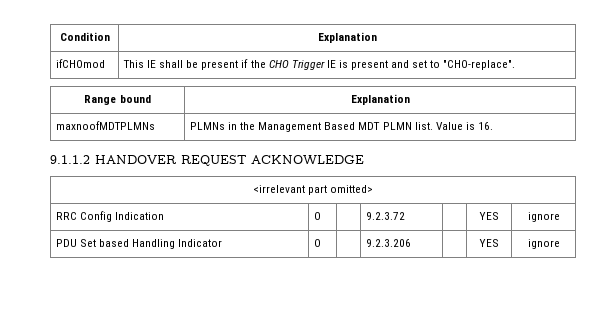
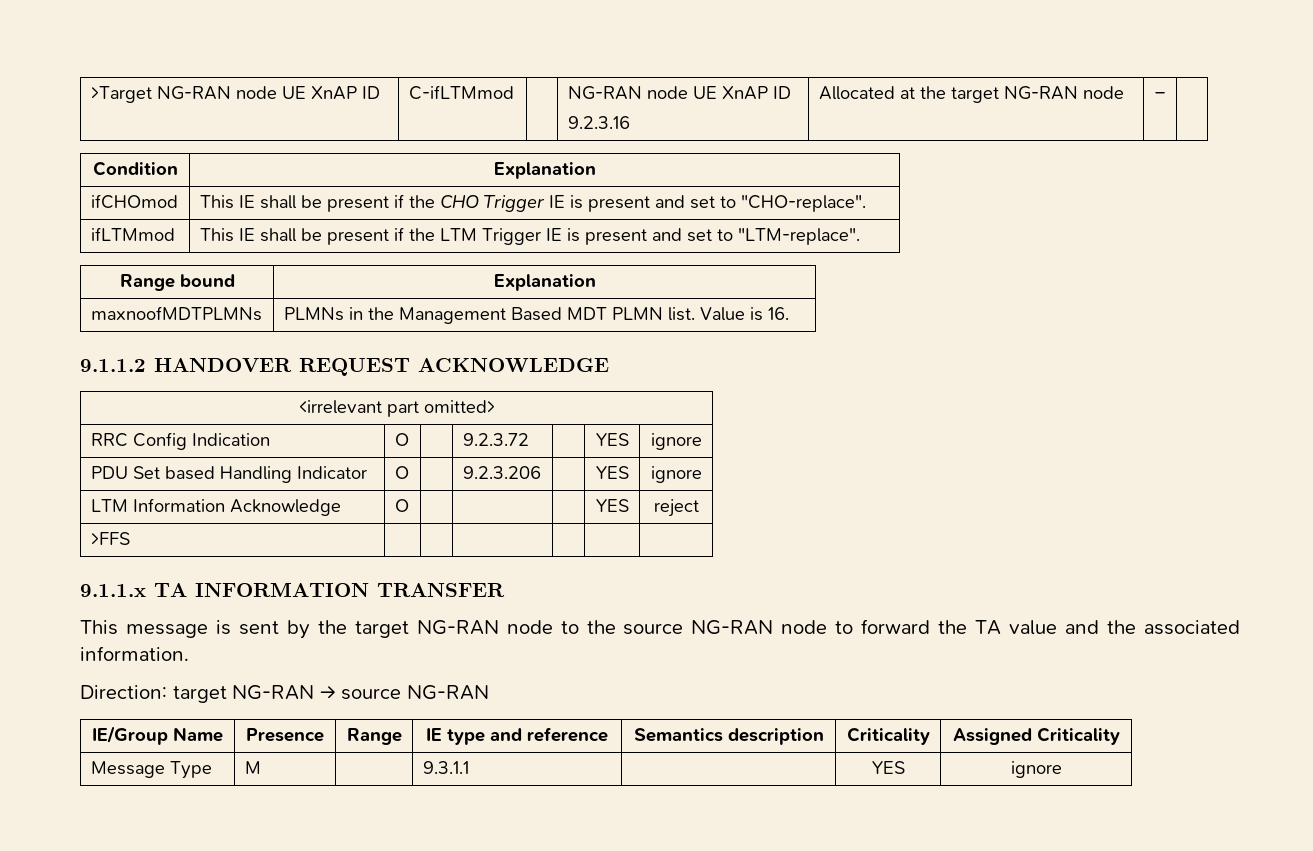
+ >Target NG-RAN node UE XnAP ID | C-ifLTMmod | | NG-RAN node UE XnAP ID
+ 9.2.3.16 | Allocated at the target NG-RAN node | – |
+ ifLTMmod | This IE shall be present if the LTM Trigger IE is present and set to "LTM-replace".
+ LTM Information Acknowledge | O | | | | YES | reject
+ >FFS | | | | | |
+ 9.1.1.x TA INFORMATION TRANSFER
+ This message is sent by the target NG-RAN node to the source NG-RAN node to forward the TA value and the associated information.
+ Direction: target NG-RAN → source NG-RAN
+ IE/Group Name | Presence | Range | IE type and reference | Semantics description | Criticality | Assigned Criticality
+ Message Type | M | | 9.3.1.1 | | YES | ignore

